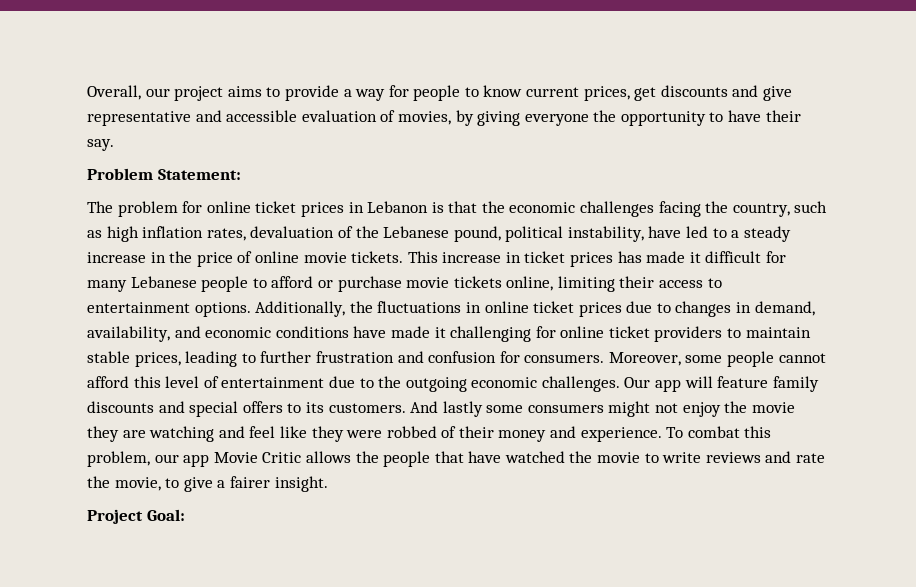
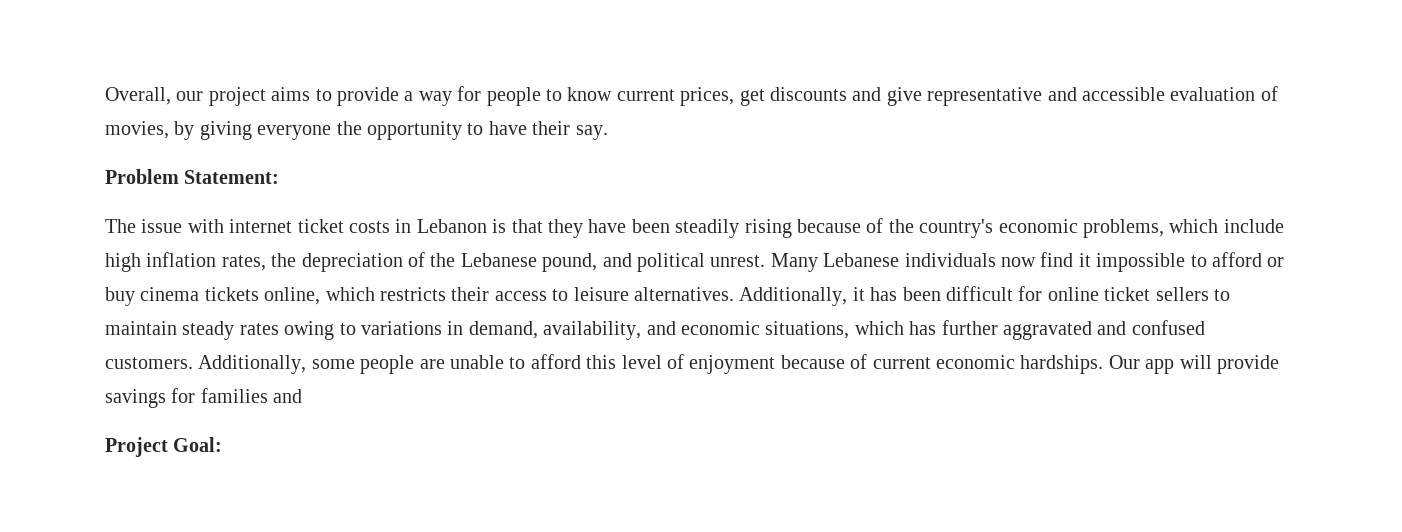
- The problem for online ticket prices in Lebanon is that the economic challenges facing the country, such as high inflation rates, devaluation of the Lebanese pound, political instability, have led to a steady increase in the price of online movie tickets. This increase in ticket prices has made it difficult for many Lebanese people to afford or purchase movie tickets online, limiting their access to entertainment options. Additionally, the fluctuations in online ticket prices due to changes in demand, availability, and economic conditions have made it challenging for online ticket providers to maintain stable prices, leading to further frustration and confusion for consumers. Moreover, some people cannot afford this level of entertainment due to the outgoing economic challenges. Our app will feature family discounts and special offers to its customers. And lastly some consumers might not enjoy the movie they are watching and feel like they were robbed of their money and experience. To combat this problem, our app Movie Critic allows the people that have watched the movie to write reviews and rate the movie, to give a fairer insight.
+ The issue with internet ticket costs in Lebanon is that they have been steadily rising because of the country's economic problems, which include high inflation rates, the depreciation of the Lebanese pound, and political unrest. Many Lebanese individuals now find it impossible to afford or buy cinema tickets online, which restricts their access to leisure alternatives. Additionally, it has been difficult for online ticket sellers to maintain steady rates owing to variations in demand, availability, and economic situations, which has further aggravated and confused customers. Additionally, some people are unable to afford this level of enjoyment because of current economic hardships. Our app will provide savings for families and

